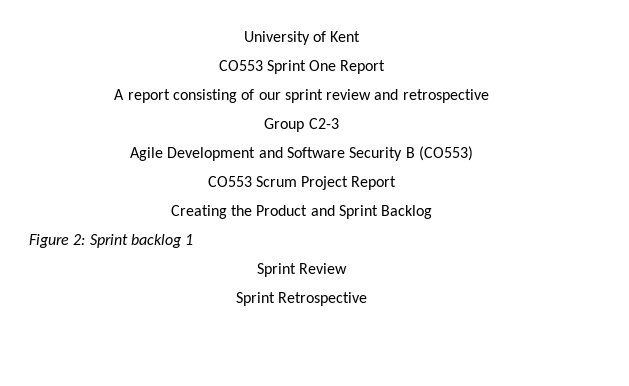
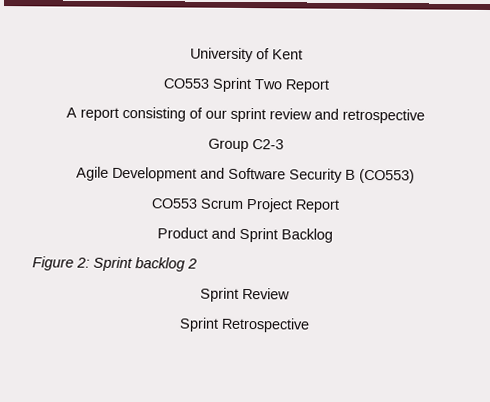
- CO553 Sprint One Report
+ CO553 Sprint Two Report
- Creating the Product and Sprint Backlog
+ Product and Sprint Backlog
- Figure 2: Sprint backlog 1
+ Figure 2: Sprint backlog 2

